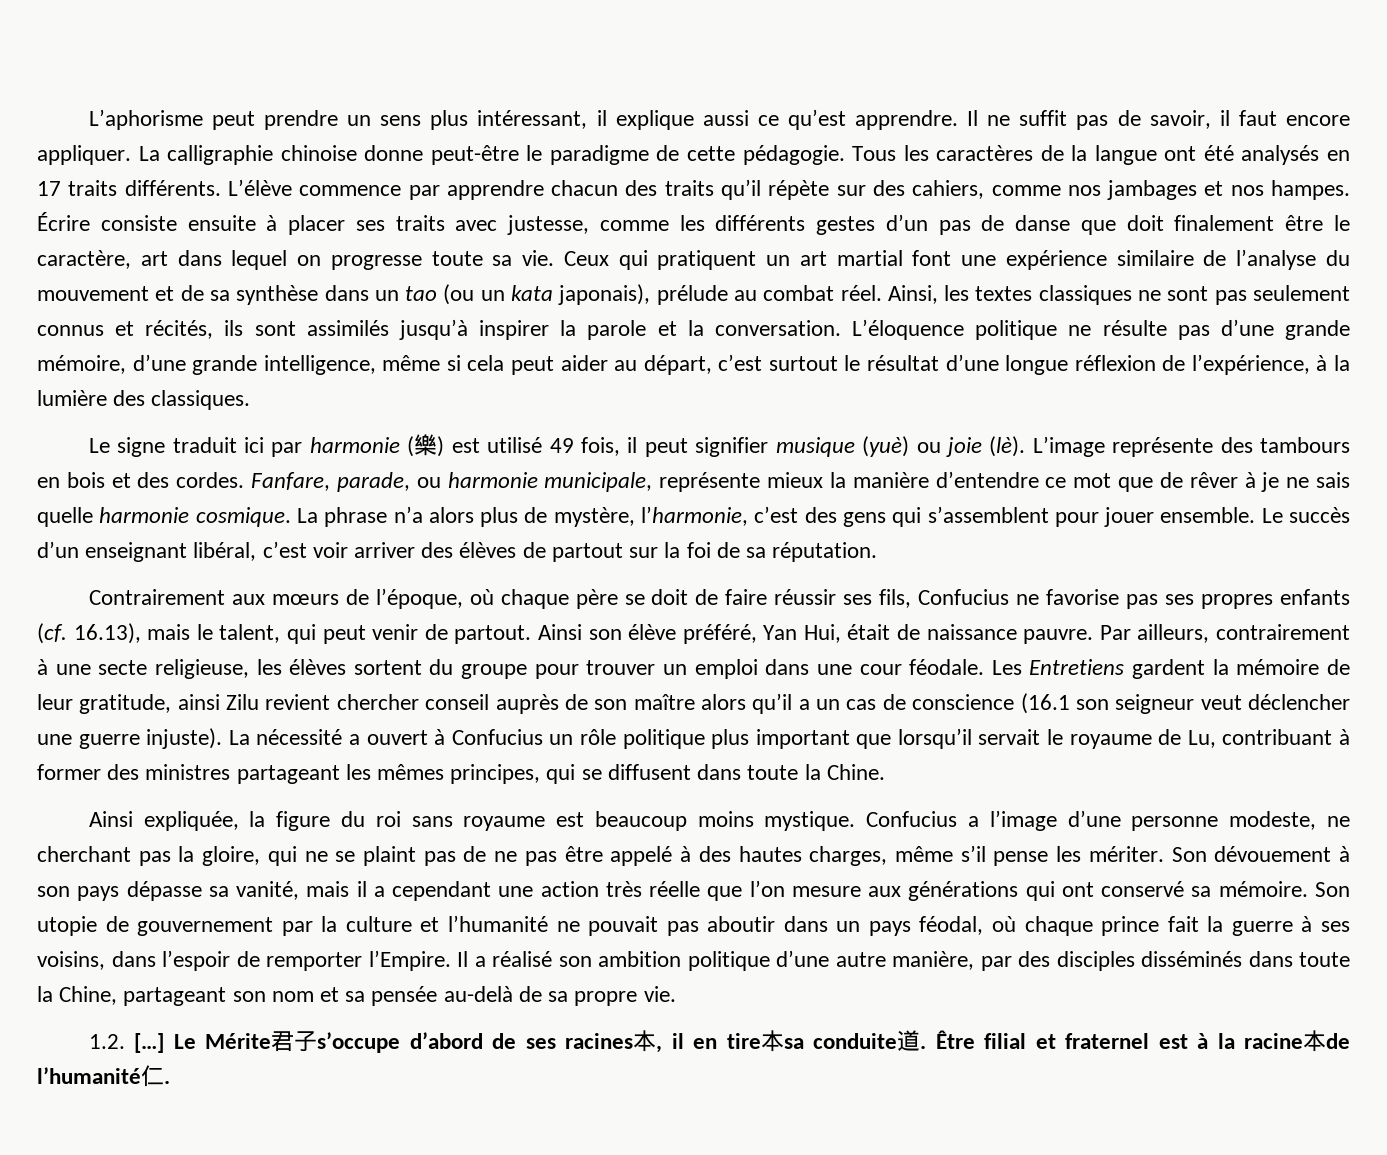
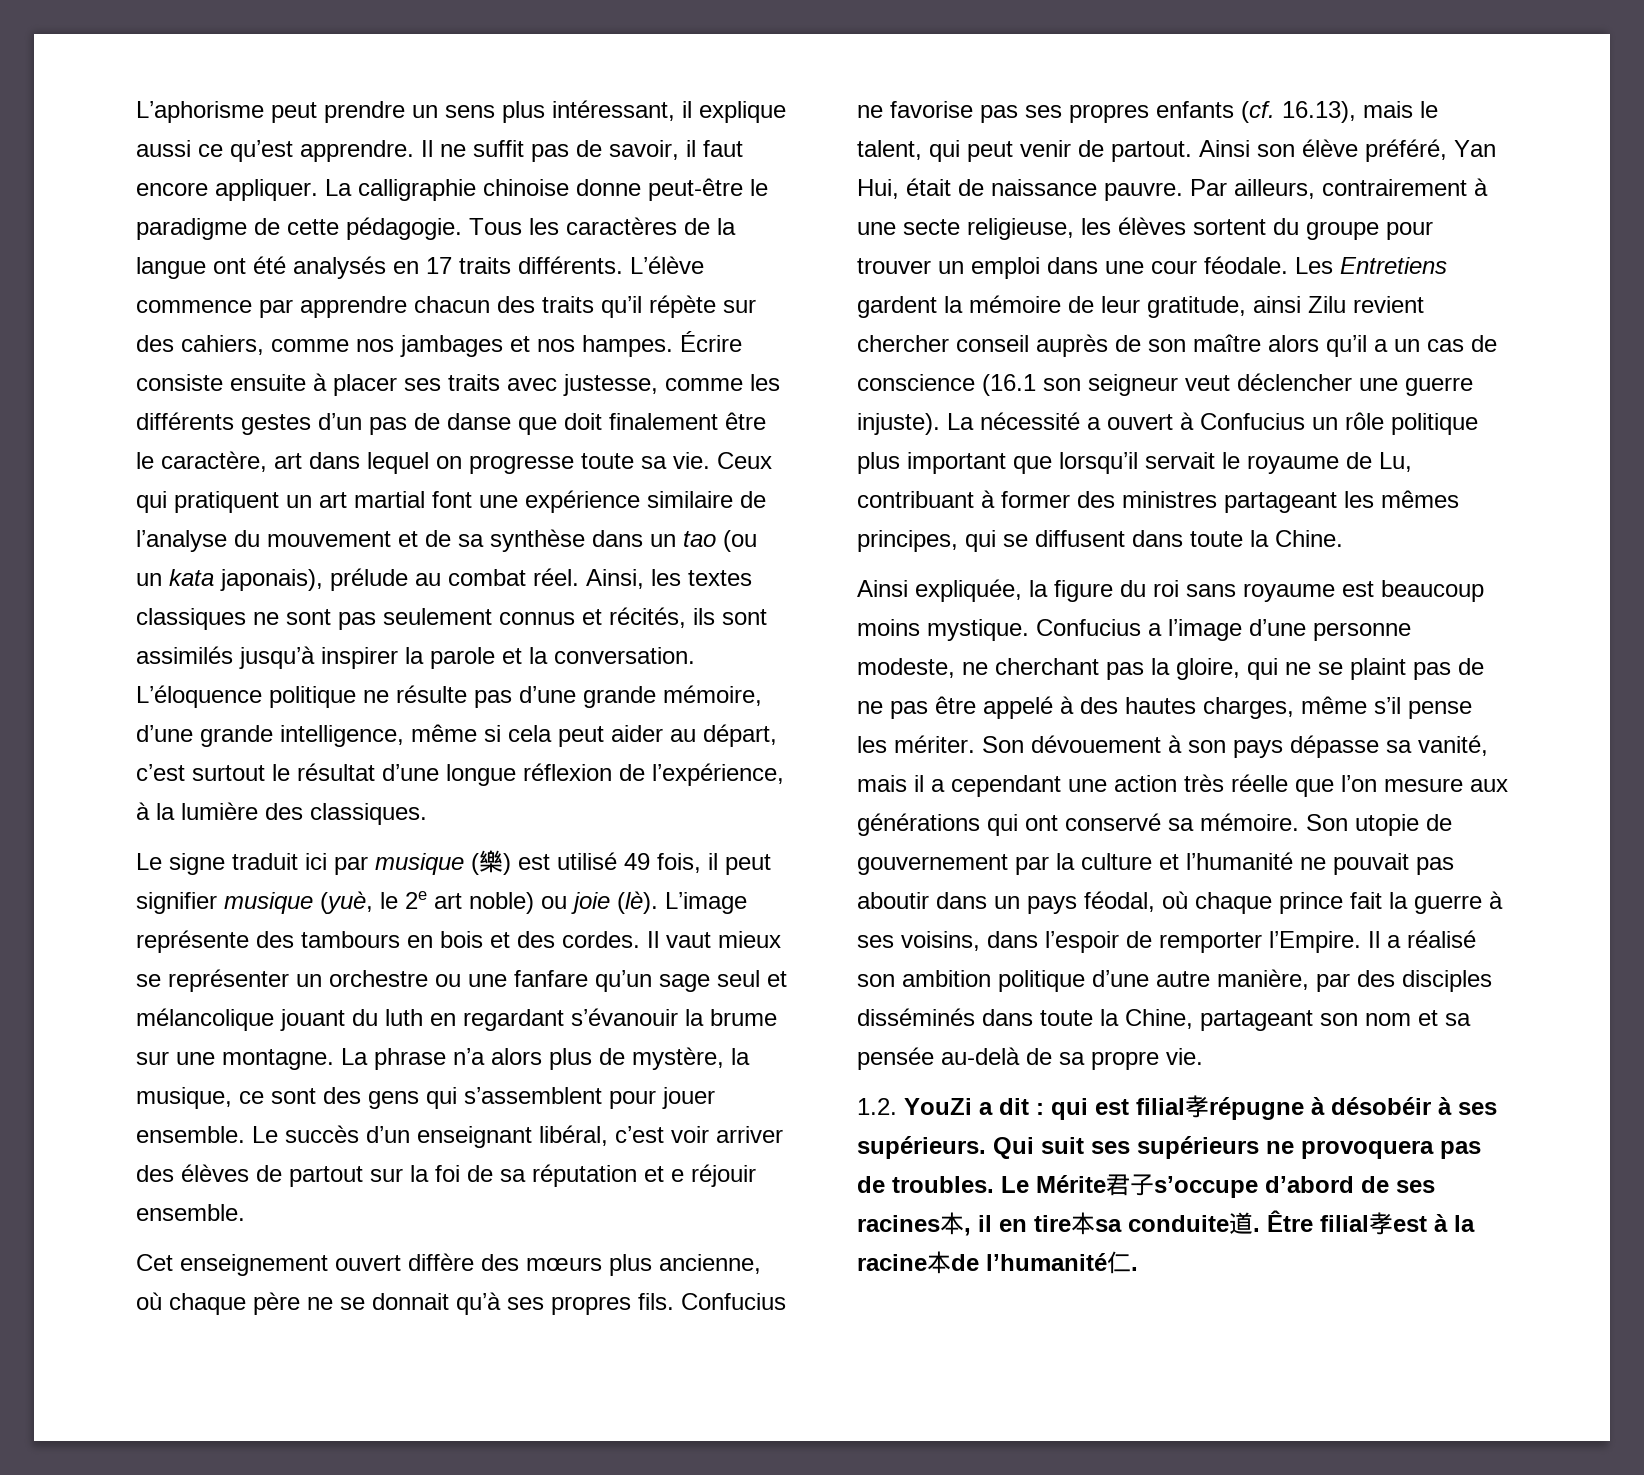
- Le signe traduit ici par harmonie (樂) est utilisé 49 fois, il peut signifier musique (yuè) ou joie (lè).
+ Le signe traduit ici par musique (樂) est utilisé 49 fois, il peut signifier musique (yuè, le 2e art noble) ou joie (lè).
- Fanfare, parade, ou harmonie municipale, représente mieux la manière d’entendre ce mot que de rêver à je ne sais quelle harmonie cosmique.
+ Il vaut mieux se représenter un orchestre ou une fanfare qu’un sage seul et mélancolique jouant du luth en regardant s’évanouir la brume sur une montagne.
- La phrase n’a alors plus de mystère, l’harmonie, c’est des gens qui s’assemblent pour jouer ensemble.
+ La phrase n’a alors plus de mystère, la musique, ce sont des gens qui s’assemblent pour jouer ensemble.
- Le succès d’un enseignant libéral, c’est voir arriver des élèves de partout sur la foi de sa réputation.
- Contrairement aux mœurs de l’époque, où chaque père se doit de faire réussir ses fils, Confucius ne favorise pas ses propres enfants (cf. 16.13), mais le talent, qui peut venir de partout.
+ Le succès d’un enseignant libéral, c’est voir arriver des élèves de partout sur la foi de sa réputation et e réjouir ensemble.
+ Cet enseignement ouvert diffère des mœurs plus ancienne, où chaque père ne se donnait qu’à ses propres fils. Confucius ne favorise pas ses propres enfants (cf. 16.13), mais le talent, qui peut venir de partout.
- 1.2. […]
+ 1.2. YouZi a dit : qui est filial孝répugne à désobéir à ses supérieurs. Qui suit ses supérieurs ne provoquera pas de troubles.
- Être filial et fraternel est à la racine本de l’humanité仁.
+ Être filial孝est à la racine本de l’humanité仁.

